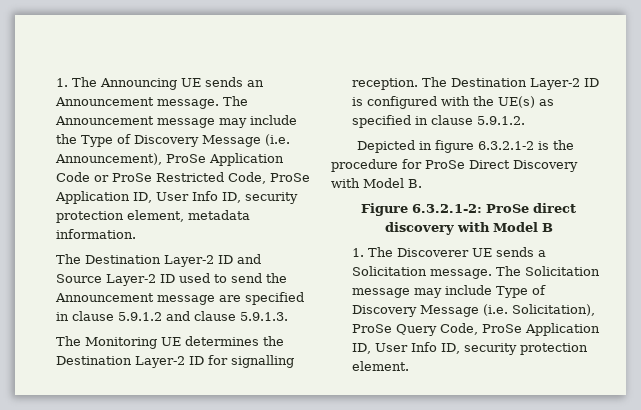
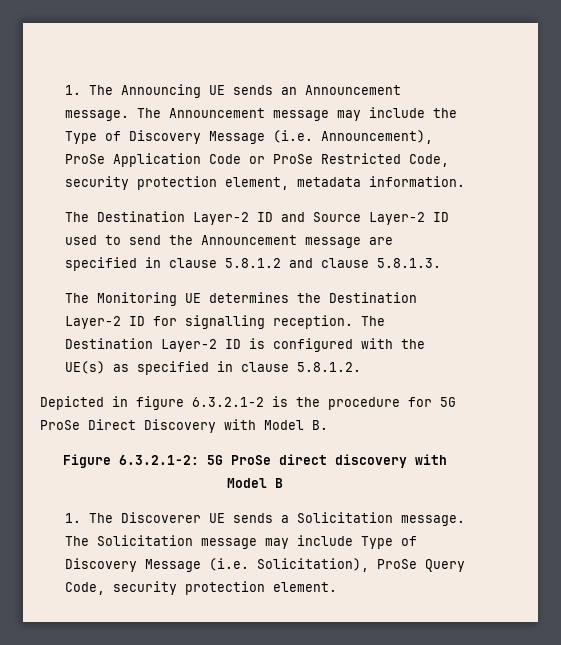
- The Announcement message may include the Type of Discovery Message (i.e. Announcement), ProSe Application Code or ProSe Restricted Code, ProSe Application ID, User Info ID, security protection element, metadata information.
+ The Announcement message may include the Type of Discovery Message (i.e. Announcement), ProSe Application Code or ProSe Restricted Code, security protection element, metadata information.
- The Destination Layer-2 ID and Source Layer-2 ID used to send the Announcement message are specified in clause 5.9.1.2 and clause 5.9.1.3.
+ The Destination Layer-2 ID and Source Layer-2 ID used to send the Announcement message are specified in clause 5.8.1.2 and clause 5.8.1.3.
- The Destination Layer-2 ID is configured with the UE(s) as specified in clause 5.9.1.2.
+ The Destination Layer-2 ID is configured with the UE(s) as specified in clause 5.8.1.2.
- Depicted in figure 6.3.2.1-2 is the procedure for ProSe Direct Discovery with Model B.
+ Depicted in figure 6.3.2.1-2 is the procedure for 5G ProSe Direct Discovery with Model B.
- Figure 6.3.2.1-2: ProSe direct discovery with Model B
+ Figure 6.3.2.1-2: 5G ProSe direct discovery with Model B
- The Solicitation message may include Type of Discovery Message (i.e. Solicitation), ProSe Query Code, ProSe Application ID, User Info ID, security protection element.
+ The Solicitation message may include Type of Discovery Message (i.e. Solicitation), ProSe Query Code, security protection element.

